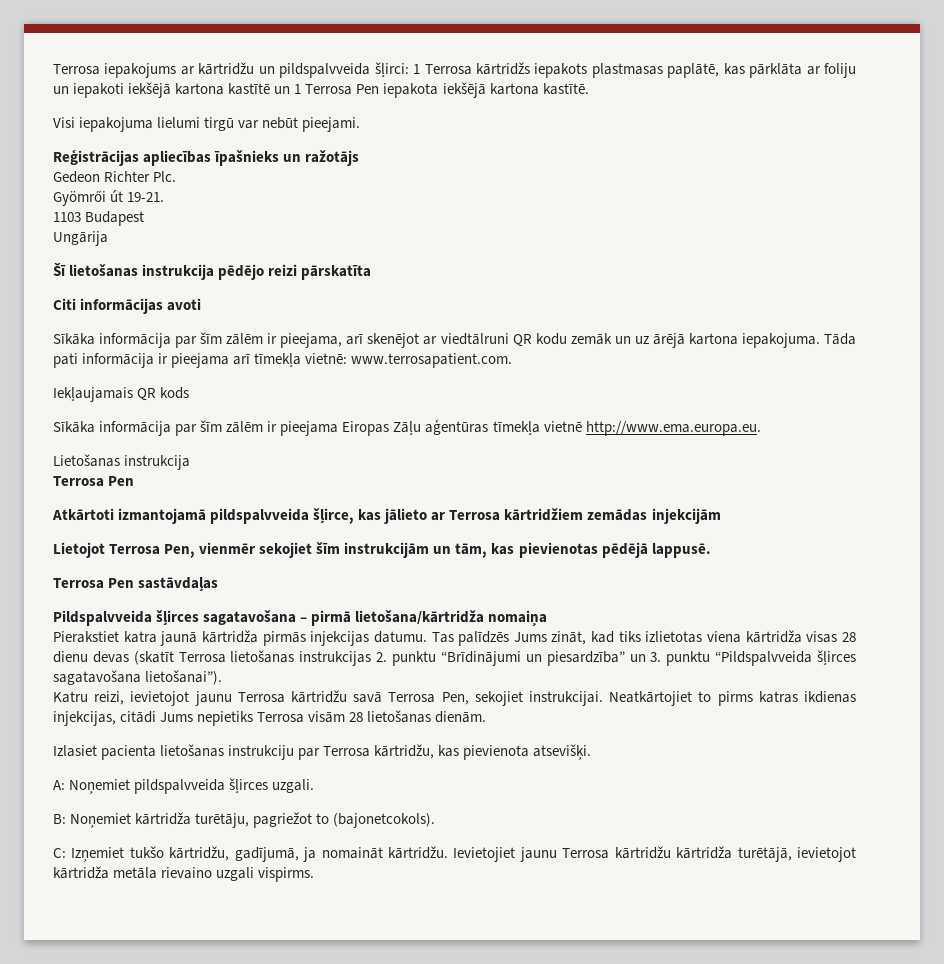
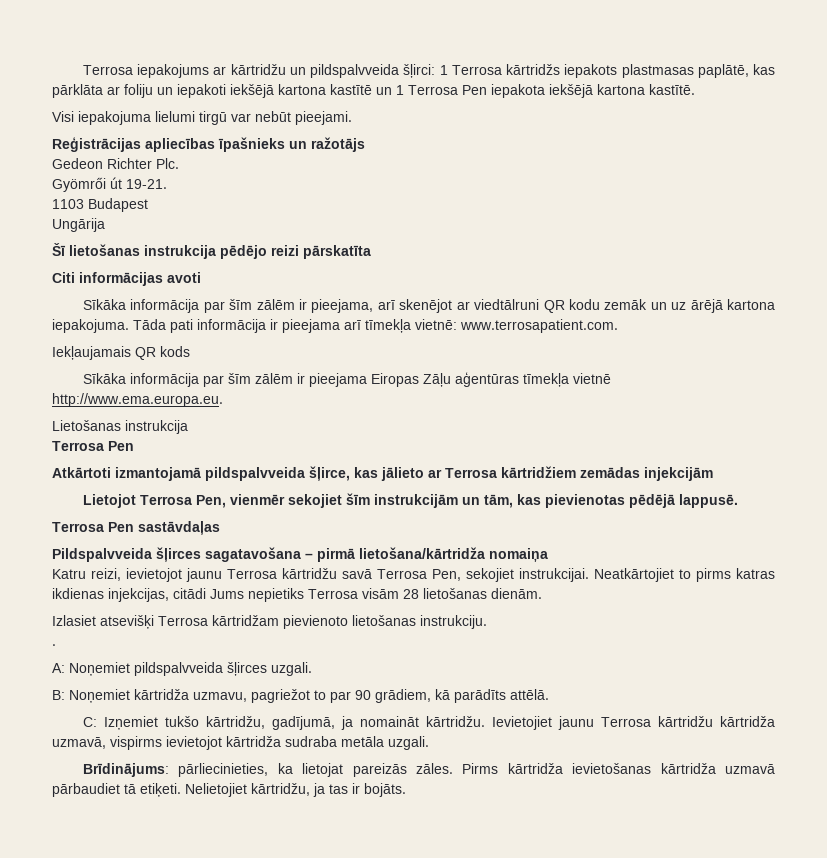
- Pierakstiet katra jaunā kārtridža pirmās injekcijas datumu. Tas palīdzēs Jums zināt, kad tiks izlietotas viena kārtridža visas 28 dienu devas (skatīt Terrosa lietošanas instrukcijas 2. punktu “Brīdinājumi un piesardzība” un 3. punktu “Pildspalvveida šļirces sagatavošana lietošanai”).
- Izlasiet pacienta lietošanas instrukciju par Terrosa kārtridžu, kas pievienota atsevišķi.
+ Izlasiet atsevišķi Terrosa kārtridžam pievienoto lietošanas instrukciju.
+ .
- B: Noņemiet kārtridža turētāju, pagriežot to (bajonetcokols).
+ B: Noņemiet kārtridža uzmavu, pagriežot to par 90 grādiem, kā parādīts attēlā.
- Ievietojiet jaunu Terrosa kārtridžu kārtridža turētājā, ievietojot kārtridža metāla rievaino uzgali vispirms.
+ Ievietojiet jaunu Terrosa kārtridžu kārtridža uzmavā, vispirms ievietojot kārtridža sudraba metāla uzgali.
+ Brīdinājums: pārliecinieties, ka lietojat pareizās zāles. Pirms kārtridža ievietošanas kārtridža uzmavā pārbaudiet tā etiķeti. Nelietojiet kārtridžu, ja tas ir bojāts.

